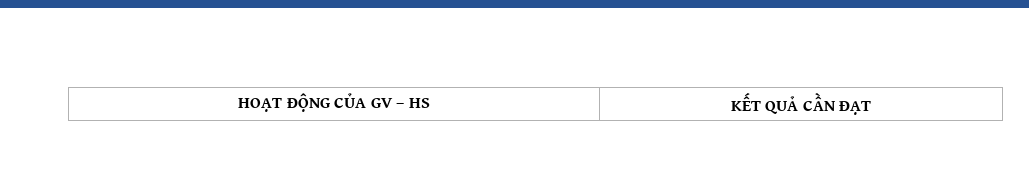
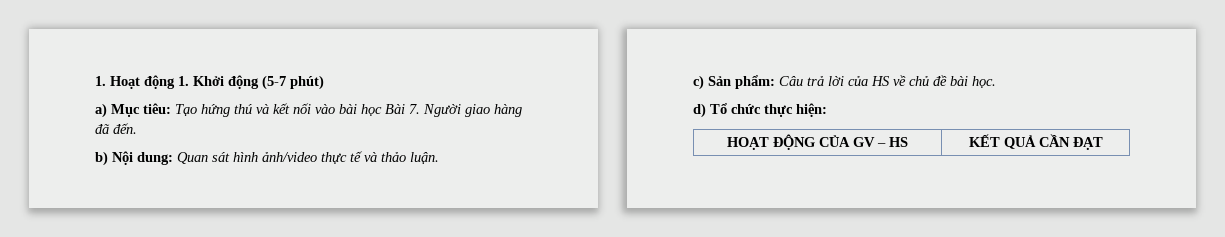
+ 1. Hoạt động 1. Khởi động (5-7 phút)
+ a) Mục tiêu: Tạo hứng thú và kết nối vào bài học Bài 7. Người giao hàng đã đến.
+ b) Nội dung: Quan sát hình ảnh/video thực tế và thảo luận.
+ c) Sản phẩm: Câu trả lời của HS về chủ đề bài học.
+ d) Tổ chức thực hiện:

